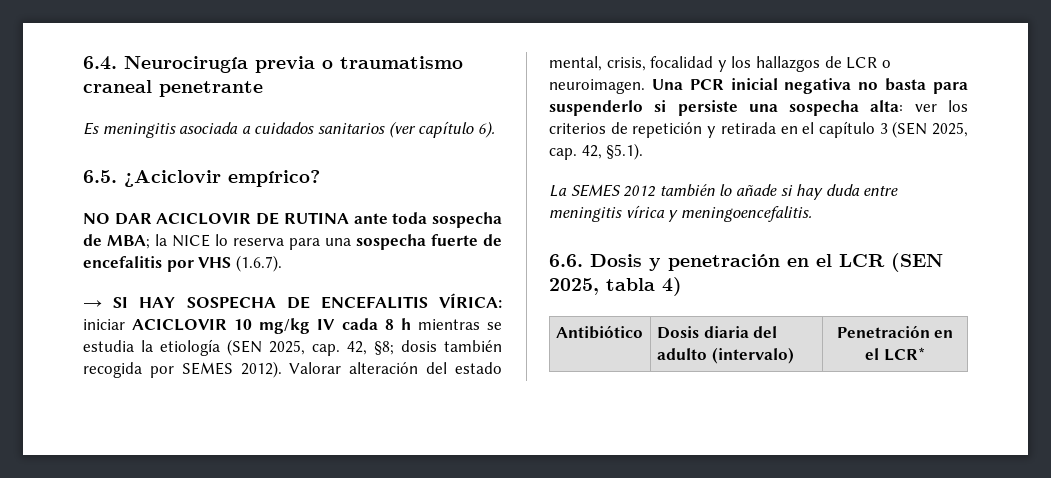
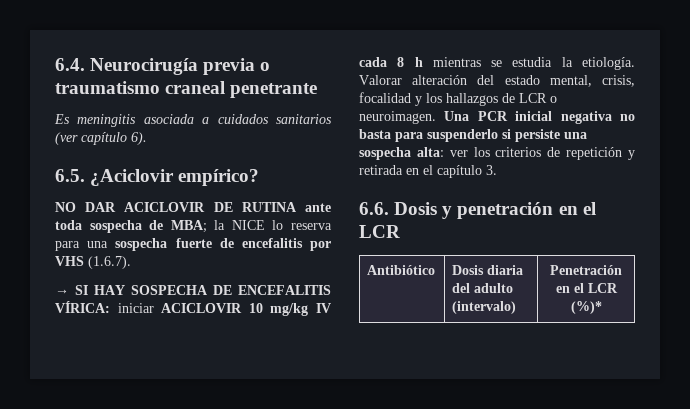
- → SI HAY SOSPECHA DE ENCEFALITIS VÍRICA: iniciar ACICLOVIR 10 mg/kg IV cada 8 h mientras se estudia la etiología (SEN 2025, cap. 42, §8; dosis también recogida por SEMES 2012).
+ → SI HAY SOSPECHA DE ENCEFALITIS VÍRICA: iniciar ACICLOVIR 10 mg/kg IV cada 8 h mientras se estudia la etiología.
- Una PCR inicial negativa no basta para suspenderlo si persiste una sospecha alta: ver los criterios de repetición y retirada en el capítulo 3 (SEN 2025, cap. 42, §5.1).
- La SEMES 2012 también lo añade si hay duda entre meningitis vírica y meningoencefalitis.
+ Una PCR inicial negativa no basta para suspenderlo si persiste una sospecha alta: ver los criterios de repetición y retirada en el capítulo 3.
- 6.6. Dosis y penetración en el LCR (SEN 2025, tabla 4)
+ 6.6. Dosis y penetración en el LCR
- Antibiótico | Dosis diaria del adulto (intervalo) | Penetración en el LCR*
+ Antibiótico | Dosis diaria del adulto (intervalo) | Penetración en el LCR (%)*

